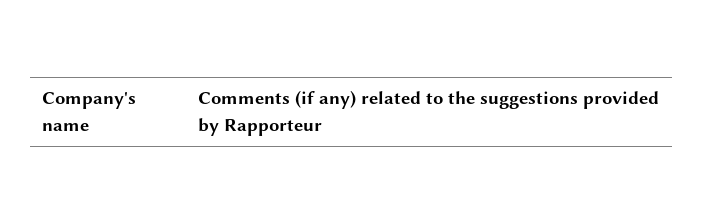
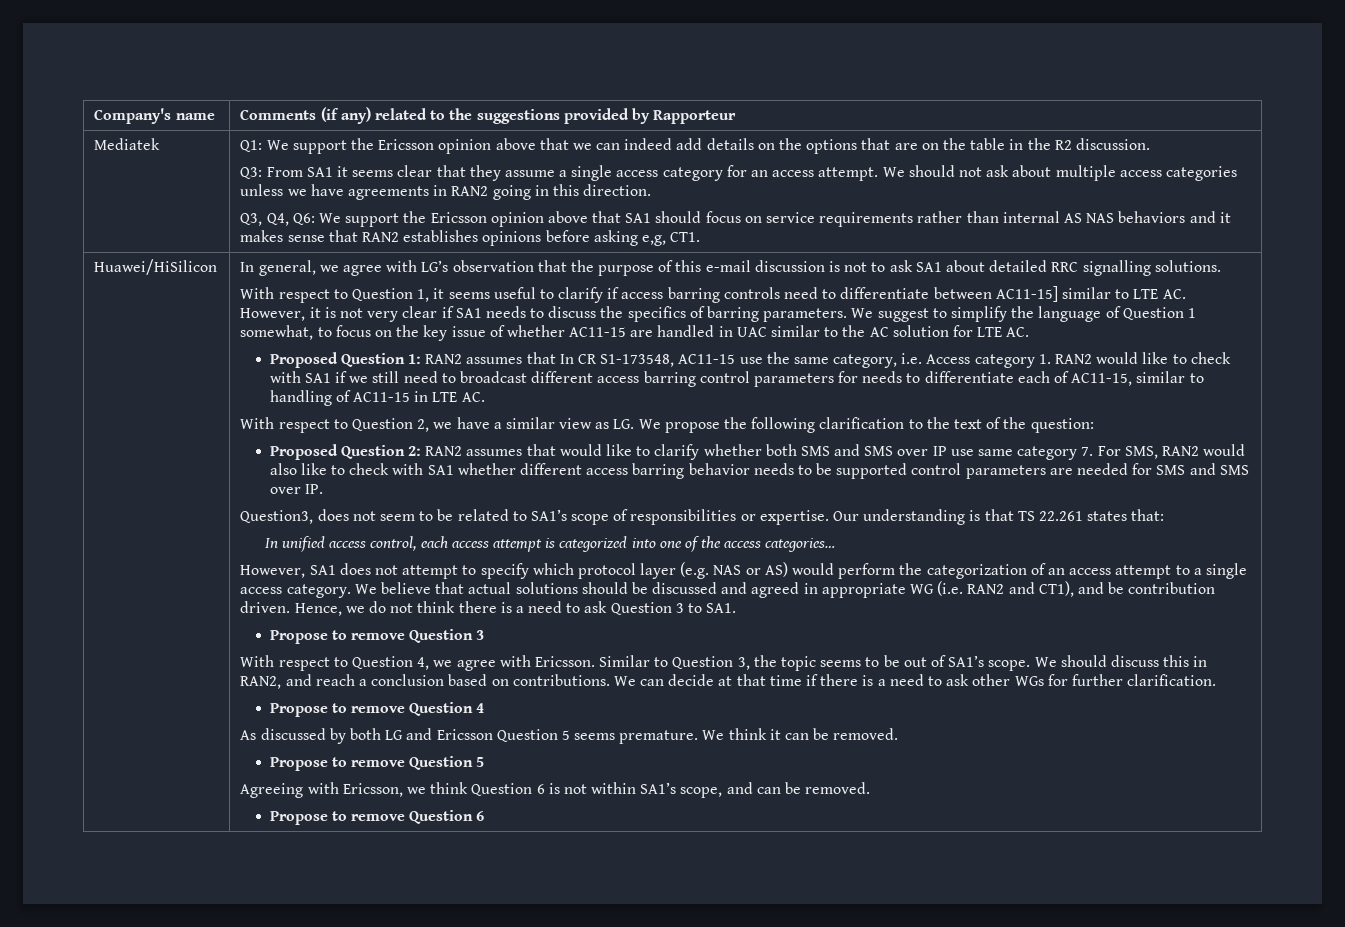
+ Mediatek | Q1: We support the Ericsson opinion above that we can indeed add details on the options that are on the table in the R2 discussion.
+ Q3: From SA1 it seems clear that they assume a single access category for an access attempt. We should not ask about multiple access categories unless we have agreements in RAN2 going in this direction.
+ Q3, Q4, Q6: We support the Ericsson opinion above that SA1 should focus on service requirements rather than internal AS NAS behaviors and it makes sense that RAN2 establishes opinions before asking e,g, CT1.
+ Huawei/HiSilicon | In general, we agree with LG’s observation that the purpose of this e-mail discussion is not to ask SA1 about detailed RRC signalling solutions.
+ With respect to Question 1, it seems useful to clarify if access barring controls need to differentiate between AC11-15] similar to LTE AC. However, it is not very clear if SA1 needs to discuss the specifics of barring parameters. We suggest to simplify the language of Question 1 somewhat, to focus on the key issue of whether AC11-15 are handled in UAC similar to the AC solution for LTE AC.
+ Proposed Question 1: RAN2 assumes that In CR S1-173548, AC11-15 use the same category, i.e. Access category 1. RAN2 would like to check with SA1 if we still need to broadcast different access barring control parameters for needs to differentiate each of AC11-15, similar to handling of AC11-15 in LTE AC.
+ With respect to Question 2, we have a similar view as LG. We propose the following clarification to the text of the question:
+ Proposed Question 2: RAN2 assumes that would like to clarify whether both SMS and SMS over IP use same category 7. For SMS, RAN2 would also like to check with SA1 whether different access barring behavior needs to be supported control parameters are needed for SMS and SMS over IP.
+ Question3, does not seem to be related to SA1’s scope of responsibilities or expertise. Our understanding is that TS 22.261 states that:
+ In unified access control, each access attempt is categorized into one of the access categories…
+ However, SA1 does not attempt to specify which protocol layer (e.g. NAS or AS) would perform the categorization of an access attempt to a single access category. We believe that actual solutions should be discussed and agreed in appropriate WG (i.e. RAN2 and CT1), and be contribution driven. Hence, we do not think there is a need to ask Question 3 to SA1.
+ Propose to remove Question 3
+ With respect to Question 4, we agree with Ericsson. Similar to Question 3, the topic seems to be out of SA1’s scope. We should discuss this in RAN2, and reach a conclusion based on contributions. We can decide at that time if there is a need to ask other WGs for further clarification.
+ Propose to remove Question 4
+ As discussed by both LG and Ericsson Question 5 seems premature. We think it can be removed.
+ Propose to remove Question 5
+ Agreeing with Ericsson, we think Question 6 is not within SA1’s scope, and can be removed.
+ Propose to remove Question 6

